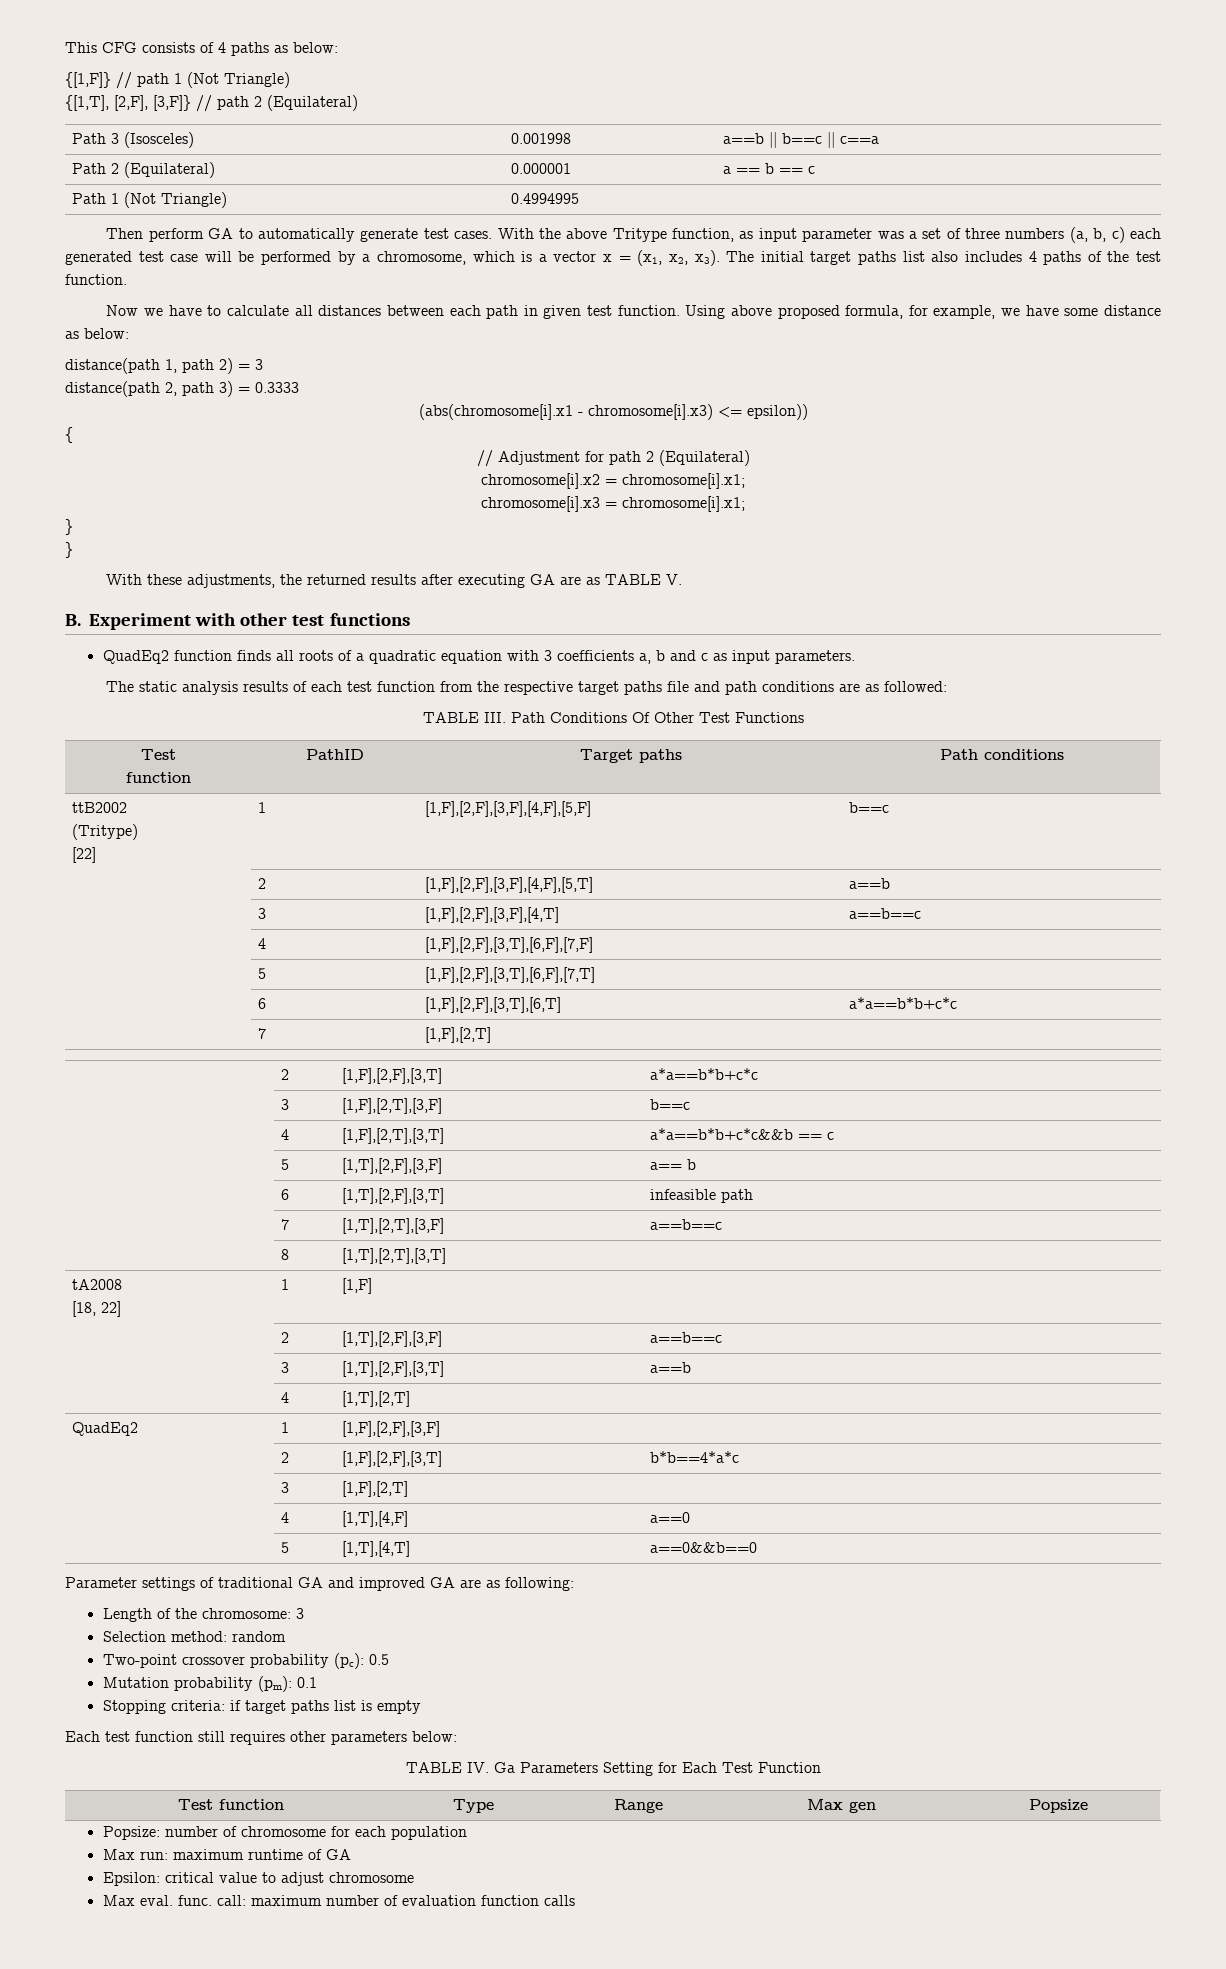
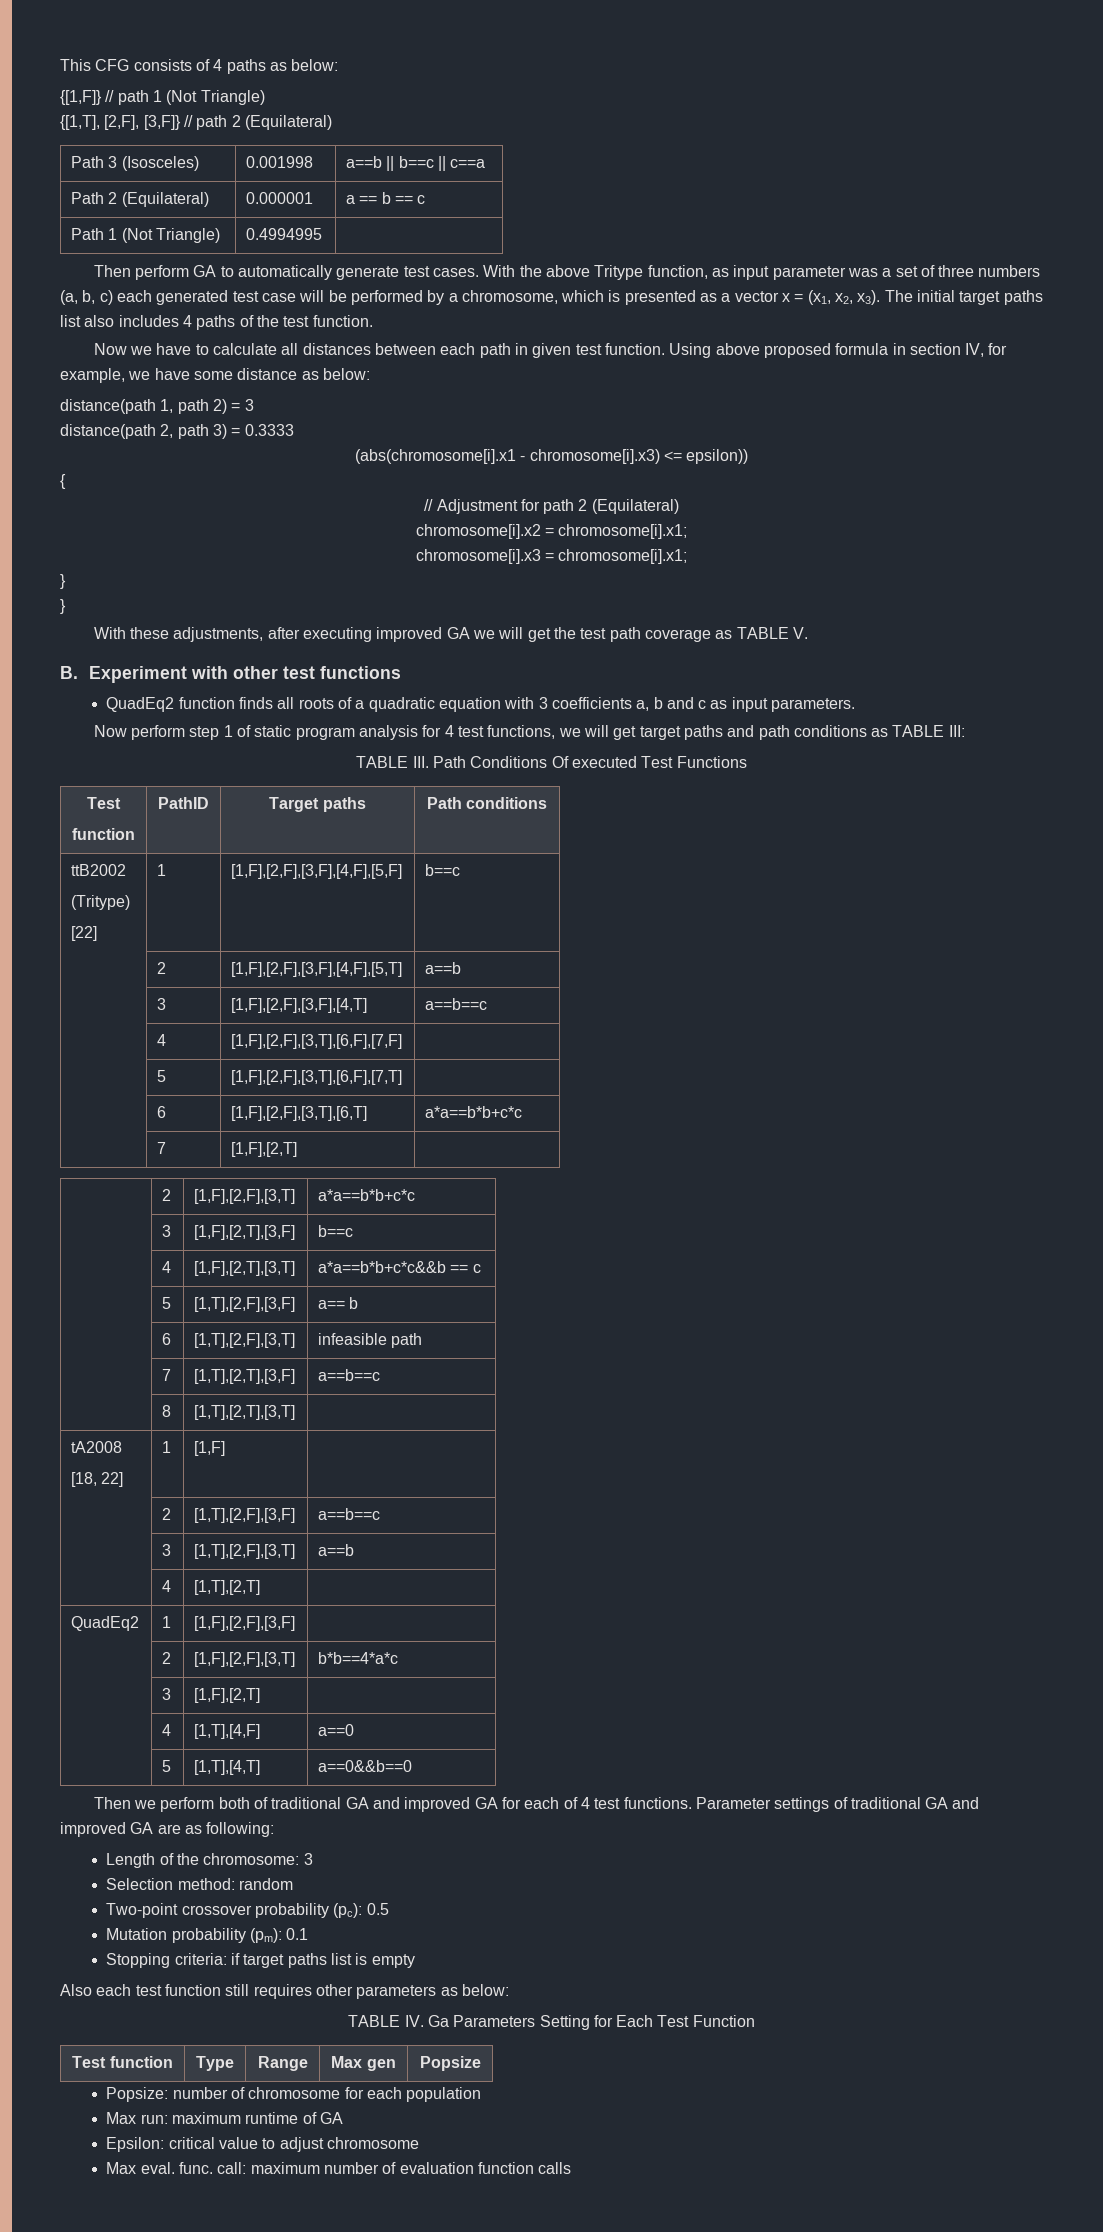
- With the above Tritype function, as input parameter was a set of three numbers (a, b, c) each generated test case will be performed by a chromosome, which is a vector x = (x1, x2, x3).
+ With the above Tritype function, as input parameter was a set of three numbers (a, b, c) each generated test case will be performed by a chromosome, which is presented as a vector x = (x1, x2, x3).
- Using above proposed formula, for example, we have some distance as below:
+ Using above proposed formula in section IV, for example, we have some distance as below:
- With these adjustments, the returned results after executing GA are as TABLE V.
+ With these adjustments, after executing improved GA we will get the test path coverage as TABLE V.
- The static analysis results of each test function from the respective target paths file and path conditions are as followed:
+ Now perform step 1 of static program analysis for 4 test functions, we will get target paths and path conditions as TABLE III:
- TABLE III. Path Conditions Of Other Test Functions
+ TABLE III. Path Conditions Of executed Test Functions
+ Then we perform both of traditional GA and improved GA for each of 4 test functions.
- Each test function still requires other parameters below:
+ Also each test function still requires other parameters as below:

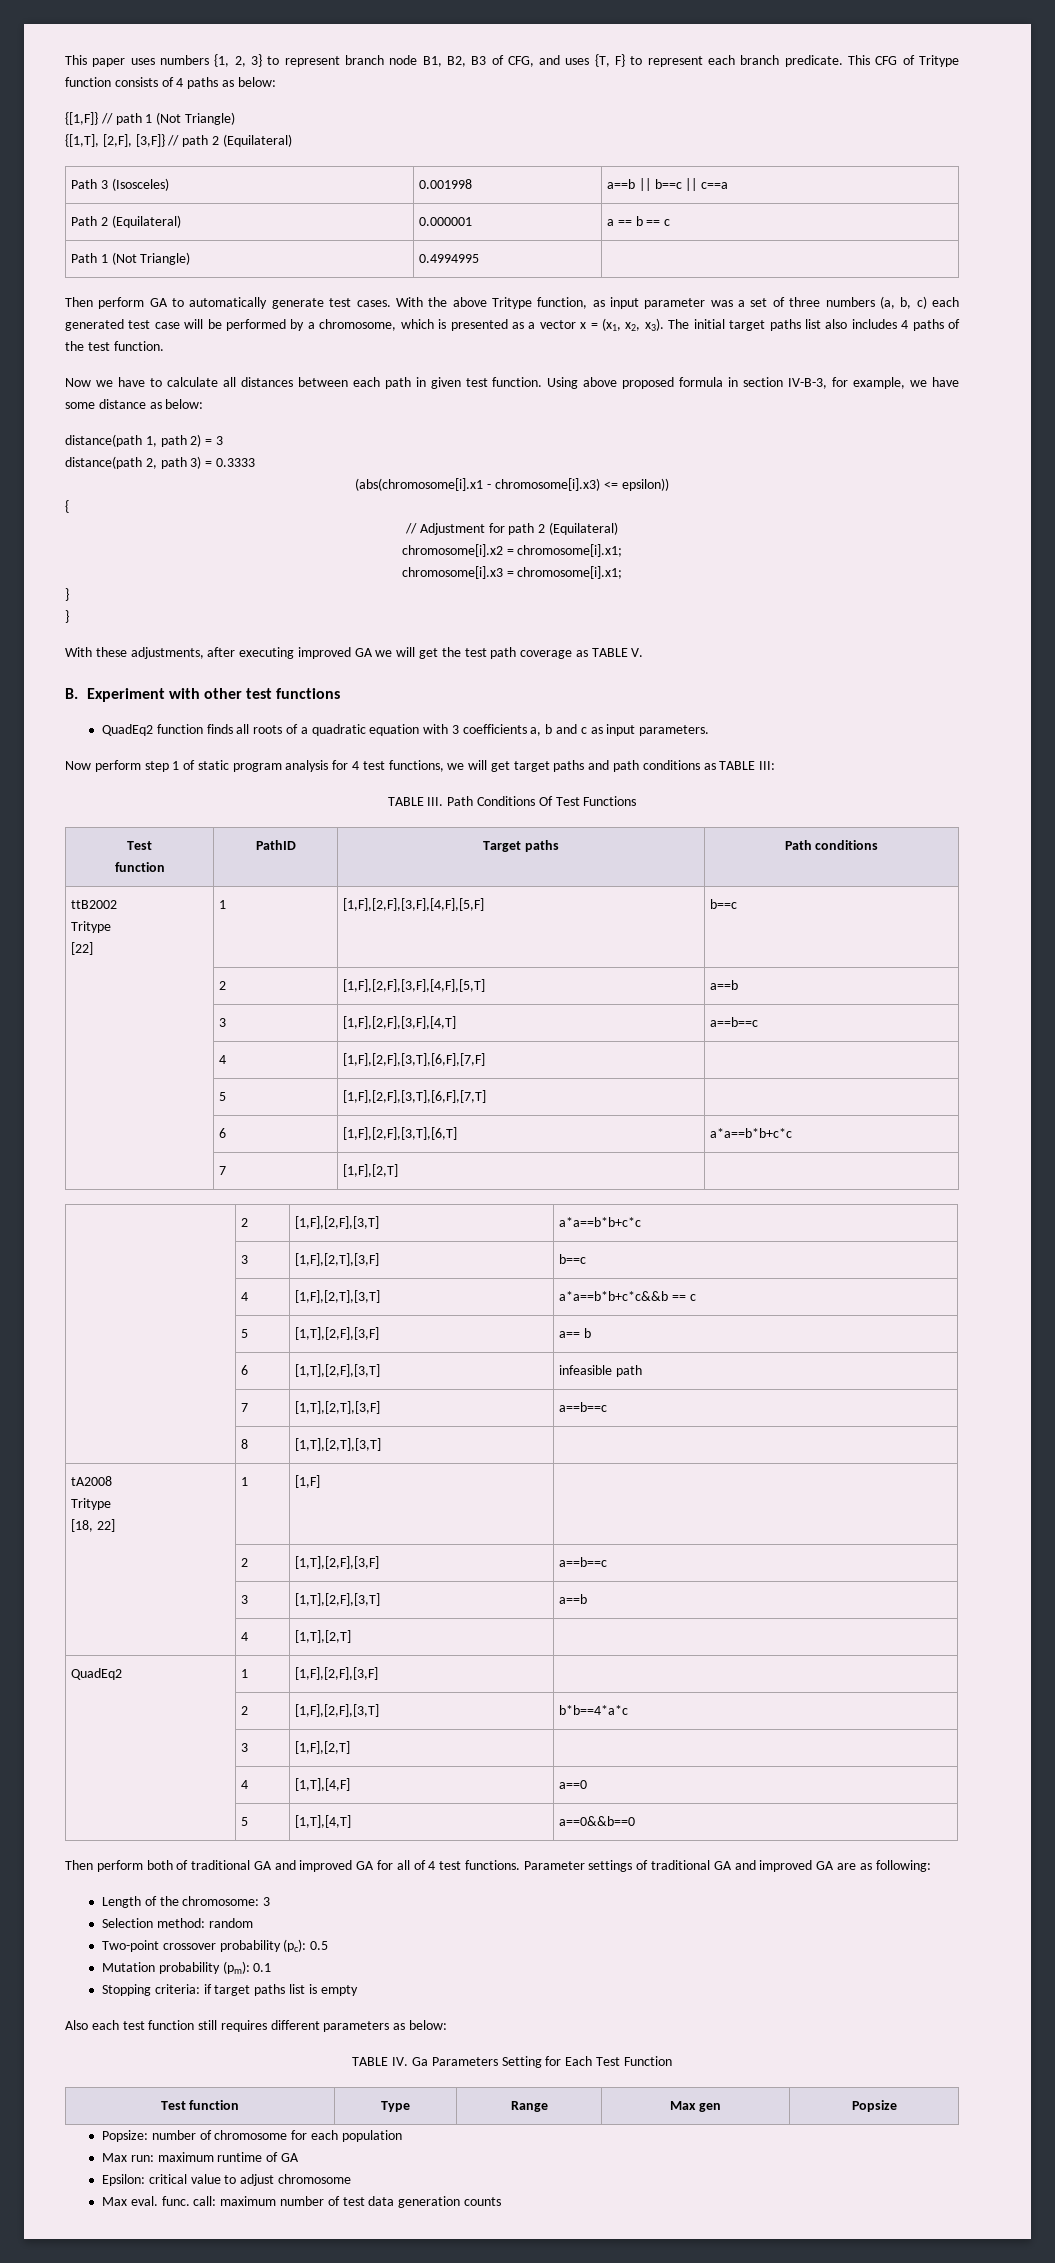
- This CFG consists of 4 paths as below:
+ This paper uses numbers {1, 2, 3} to represent branch node B1, B2, B3 of CFG, and uses {T, F} to represent each branch predicate. This CFG of Tritype function consists of 4 paths as below:
- Using above proposed formula in section IV, for example, we have some distance as below:
+ Using above proposed formula in section IV-B-3, for example, we have some distance as below:
- TABLE III. Path Conditions Of executed Test Functions
+ TABLE III. Path Conditions Of Test Functions
  ttB2002
- (Tritype)
+ Tritype
  tA2008
+ Tritype
- Then we perform both of traditional GA and improved GA for each of 4 test functions.
+ Then perform both of traditional GA and improved GA for all of 4 test functions.
- Also each test function still requires other parameters as below:
+ Also each test function still requires different parameters as below:
- Max eval. func. call: maximum number of evaluation function calls
+ Max eval. func. call: maximum number of test data generation counts

